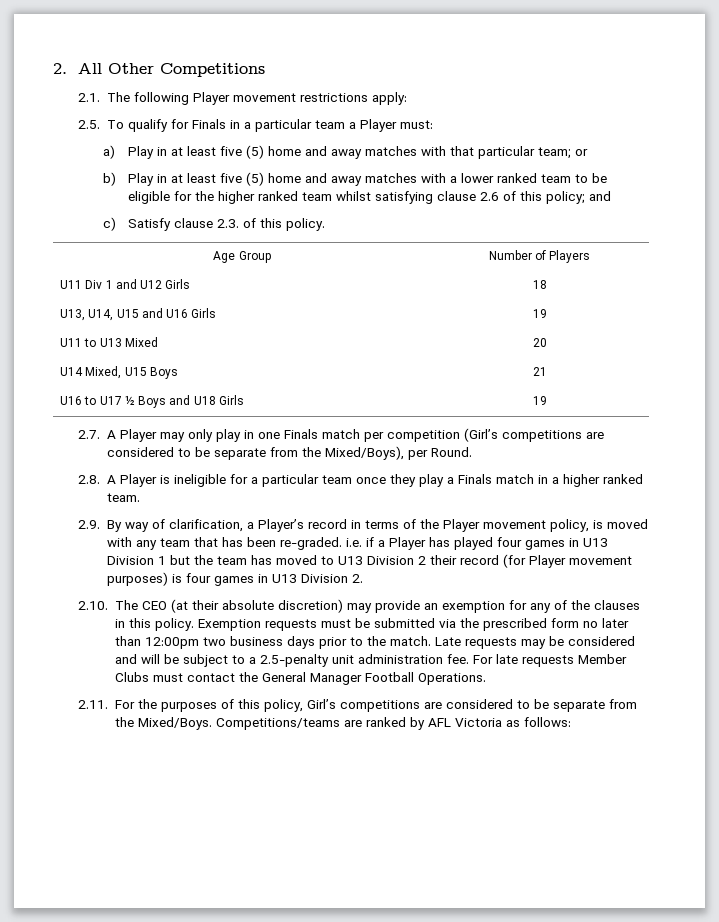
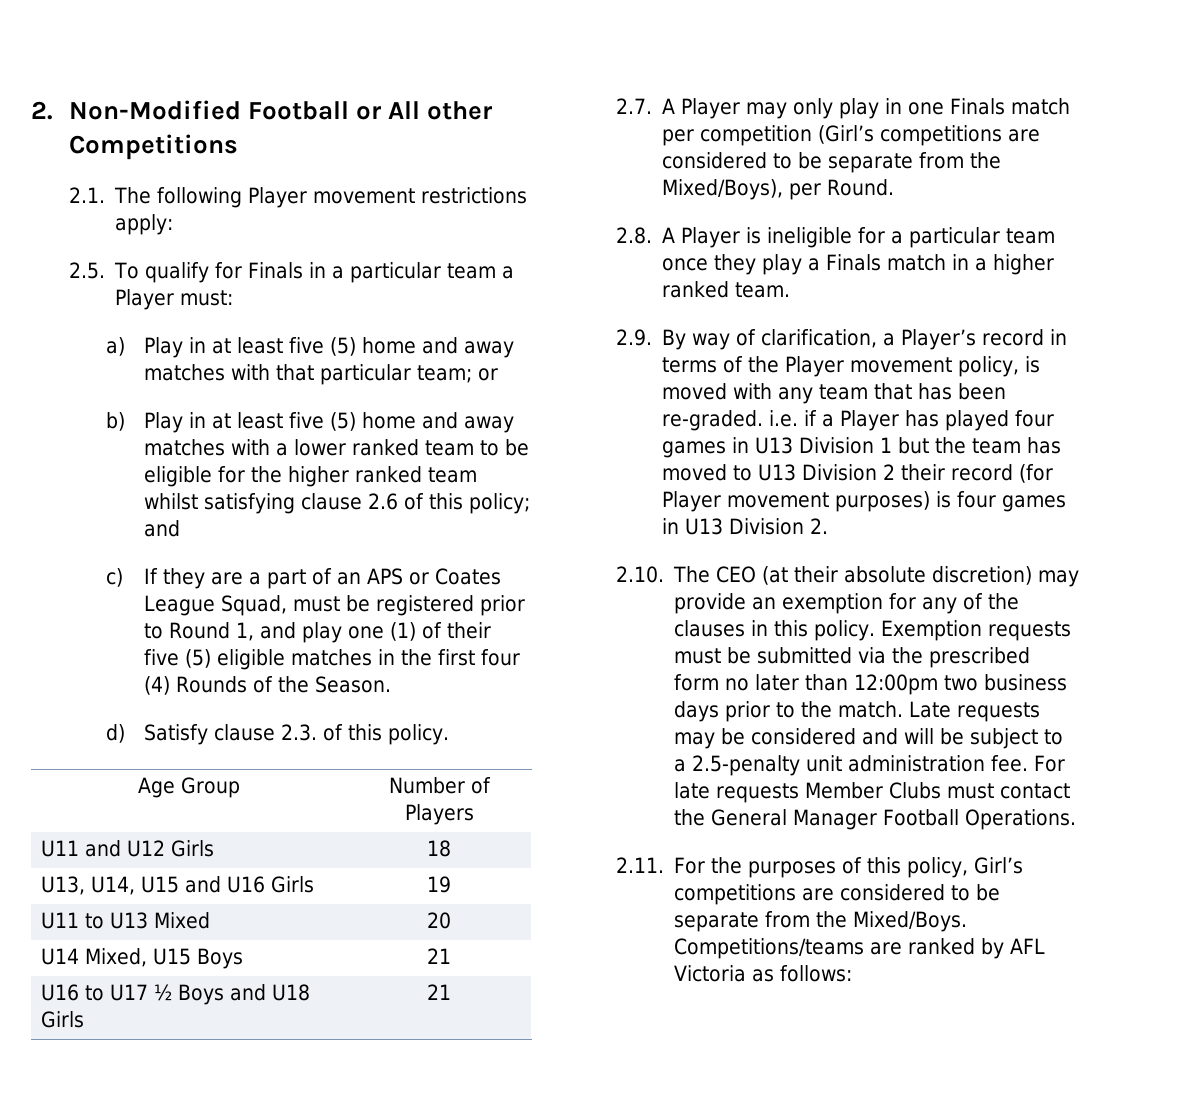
- 2. All Other Competitions
+ 2. Non-Modified Football or All other Competitions
- c) Satisfy clause 2.3. of this policy.
+ c) If they are a part of an APS or Coates League Squad, must be registered prior to Round 1, and play one (1) of their five (5) eligible matches in the first four (4) Rounds of the Season.
+ d) Satisfy clause 2.3. of this policy.
- U11 Div 1 and U12 Girls | 18
+ U11 and U12 Girls | 18
- U16 to U17 ½ Boys and U18 Girls | 19
+ U16 to U17 ½ Boys and U18 Girls | 21

